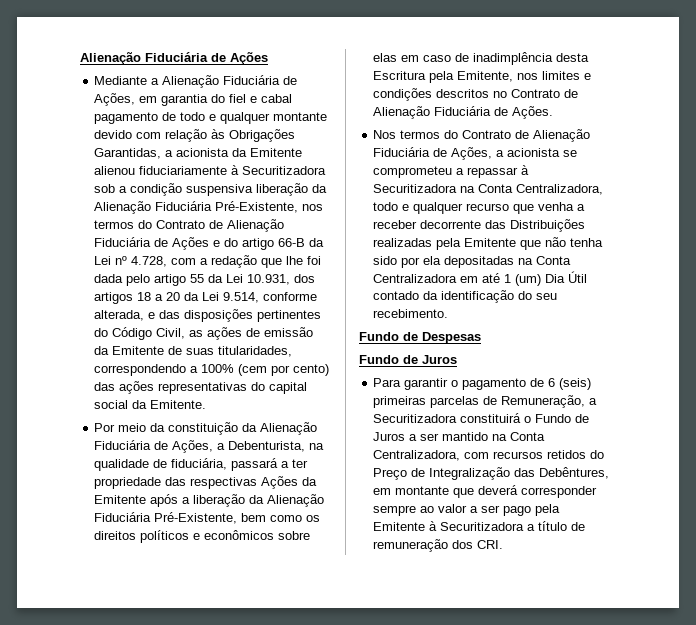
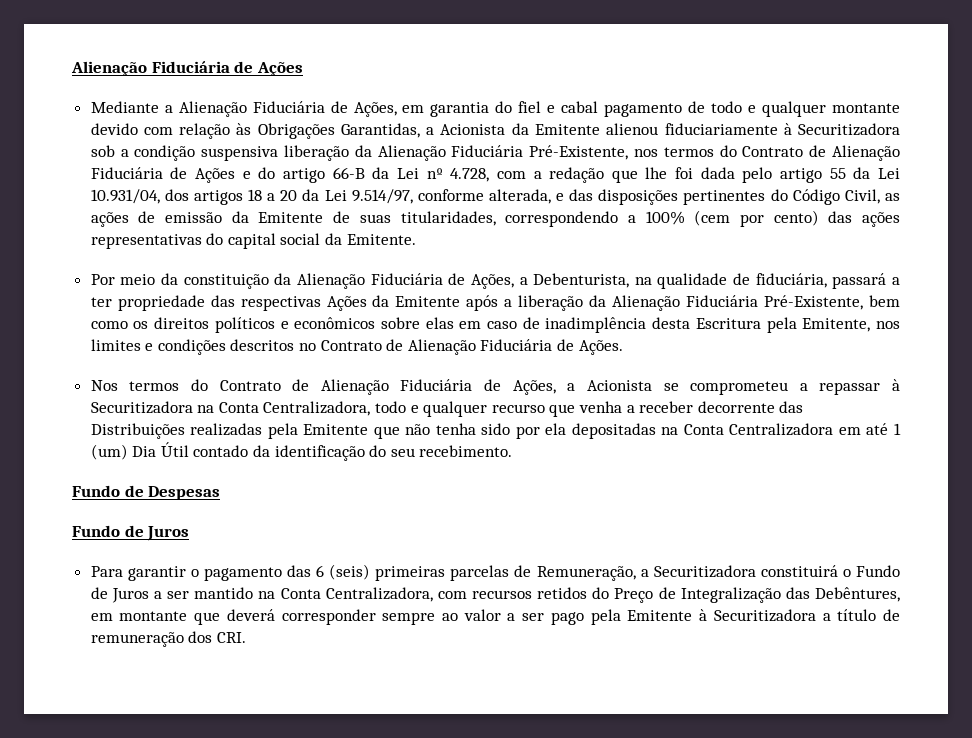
- Mediante a Alienação Fiduciária de Ações, em garantia do fiel e cabal pagamento de todo e qualquer montante devido com relação às Obrigações Garantidas, a acionista da Emitente alienou fiduciariamente à Securitizadora sob a condição suspensiva liberação da Alienação Fiduciária Pré-Existente, nos termos do Contrato de Alienação Fiduciária de Ações e do artigo 66-B da Lei nº 4.728, com a redação que lhe foi dada pelo artigo 55 da Lei 10.931, dos artigos 18 a 20 da Lei 9.514, conforme alterada, e das disposições pertinentes do Código Civil, as ações de emissão da Emitente de suas titularidades, correspondendo a 100% (cem por cento) das ações representativas do capital social da Emitente.
+ Mediante a Alienação Fiduciária de Ações, em garantia do fiel e cabal pagamento de todo e qualquer montante devido com relação às Obrigações Garantidas, a Acionista da Emitente alienou fiduciariamente à Securitizadora sob a condição suspensiva liberação da Alienação Fiduciária Pré-Existente, nos termos do Contrato de Alienação Fiduciária de Ações e do artigo 66-B da Lei nº 4.728, com a redação que lhe foi dada pelo artigo 55 da Lei 10.931/04, dos artigos 18 a 20 da Lei 9.514/97, conforme alterada, e das disposições pertinentes do Código Civil, as ações de emissão da Emitente de suas titularidades, correspondendo a 100% (cem por cento) das ações representativas do capital social da Emitente.
- Nos termos do Contrato de Alienação Fiduciária de Ações, a acionista se comprometeu a repassar à Securitizadora na Conta Centralizadora, todo e qualquer recurso que venha a receber decorrente das Distribuições realizadas pela Emitente que não tenha sido por ela depositadas na Conta Centralizadora em até 1 (um) Dia Útil contado da identificação do seu recebimento.
+ Nos termos do Contrato de Alienação Fiduciária de Ações, a Acionista se comprometeu a repassar à Securitizadora na Conta Centralizadora, todo e qualquer recurso que venha a receber decorrente das Distribuições realizadas pela Emitente que não tenha sido por ela depositadas na Conta Centralizadora em até 1 (um) Dia Útil contado da identificação do seu recebimento.
- Para garantir o pagamento de 6 (seis) primeiras parcelas de Remuneração, a Securitizadora constituirá o Fundo de Juros a ser mantido na Conta Centralizadora, com recursos retidos do Preço de Integralização das Debêntures, em montante que deverá corresponder sempre ao valor a ser pago pela Emitente à Securitizadora a título de remuneração dos CRI.
+ Para garantir o pagamento das 6 (seis) primeiras parcelas de Remuneração, a Securitizadora constituirá o Fundo de Juros a ser mantido na Conta Centralizadora, com recursos retidos do Preço de Integralização das Debêntures, em montante que deverá corresponder sempre ao valor a ser pago pela Emitente à Securitizadora a título de remuneração dos CRI.

